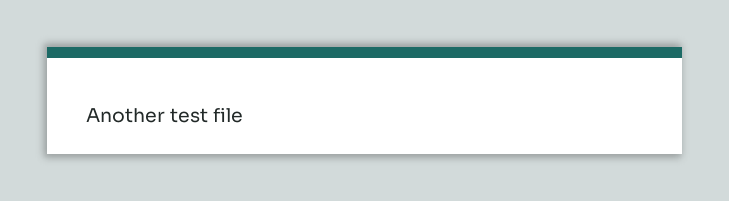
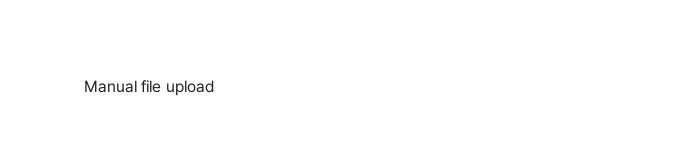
- Another test file
+ Manual file upload

